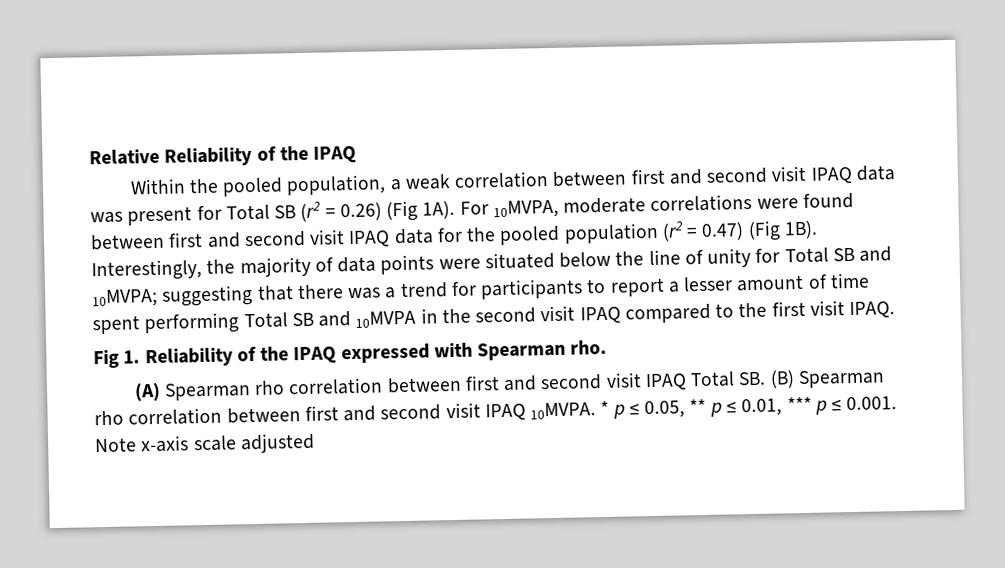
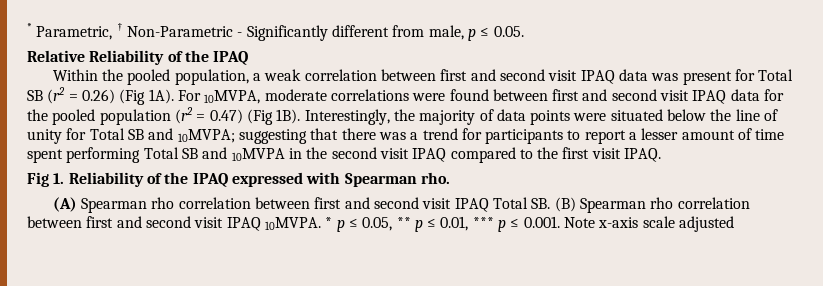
+ * Parametric, † Non-Parametric - Significantly different from male, p ≤ 0.05.

